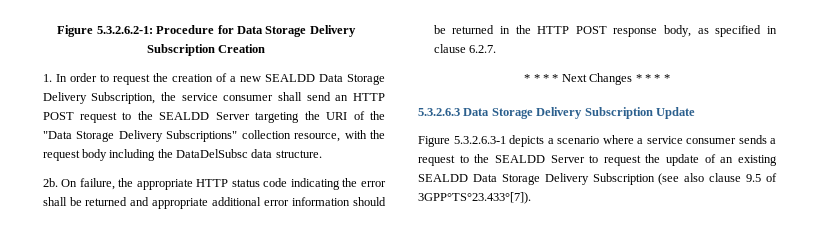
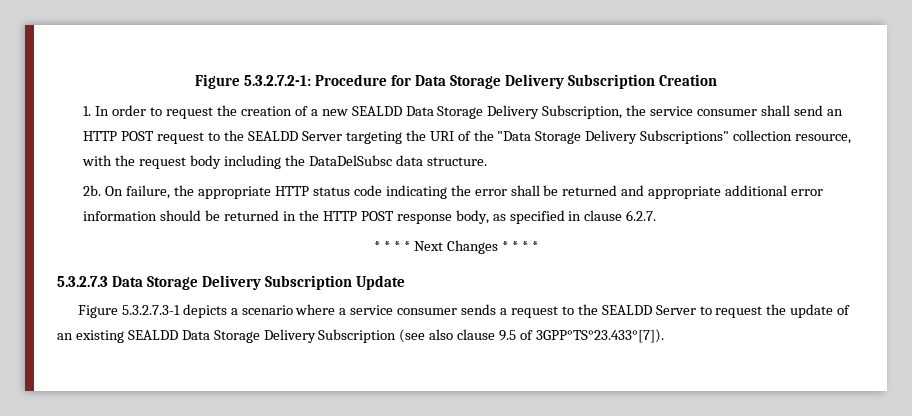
- Figure 5.3.2.6.2-1: Procedure for Data Storage Delivery Subscription Creation
+ Figure 5.3.2.7.2-1: Procedure for Data Storage Delivery Subscription Creation
- 5.3.2.6.3 Data Storage Delivery Subscription Update
+ 5.3.2.7.3 Data Storage Delivery Subscription Update
- Figure 5.3.2.6.3-1 depicts a scenario where a service consumer sends a request to the SEALDD Server to request the update of an existing SEALDD Data Storage Delivery Subscription (see also clause 9.5 of 3GPP°TS°23.433°[7]).
+ Figure 5.3.2.7.3-1 depicts a scenario where a service consumer sends a request to the SEALDD Server to request the update of an existing SEALDD Data Storage Delivery Subscription (see also clause 9.5 of 3GPP°TS°23.433°[7]).

